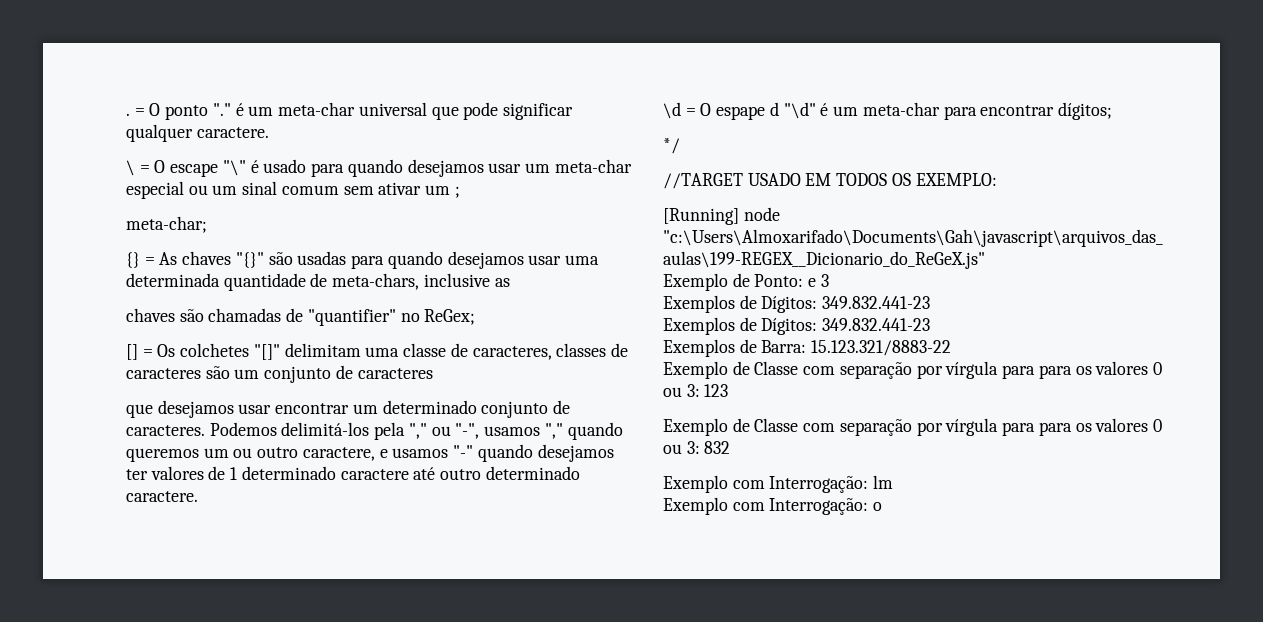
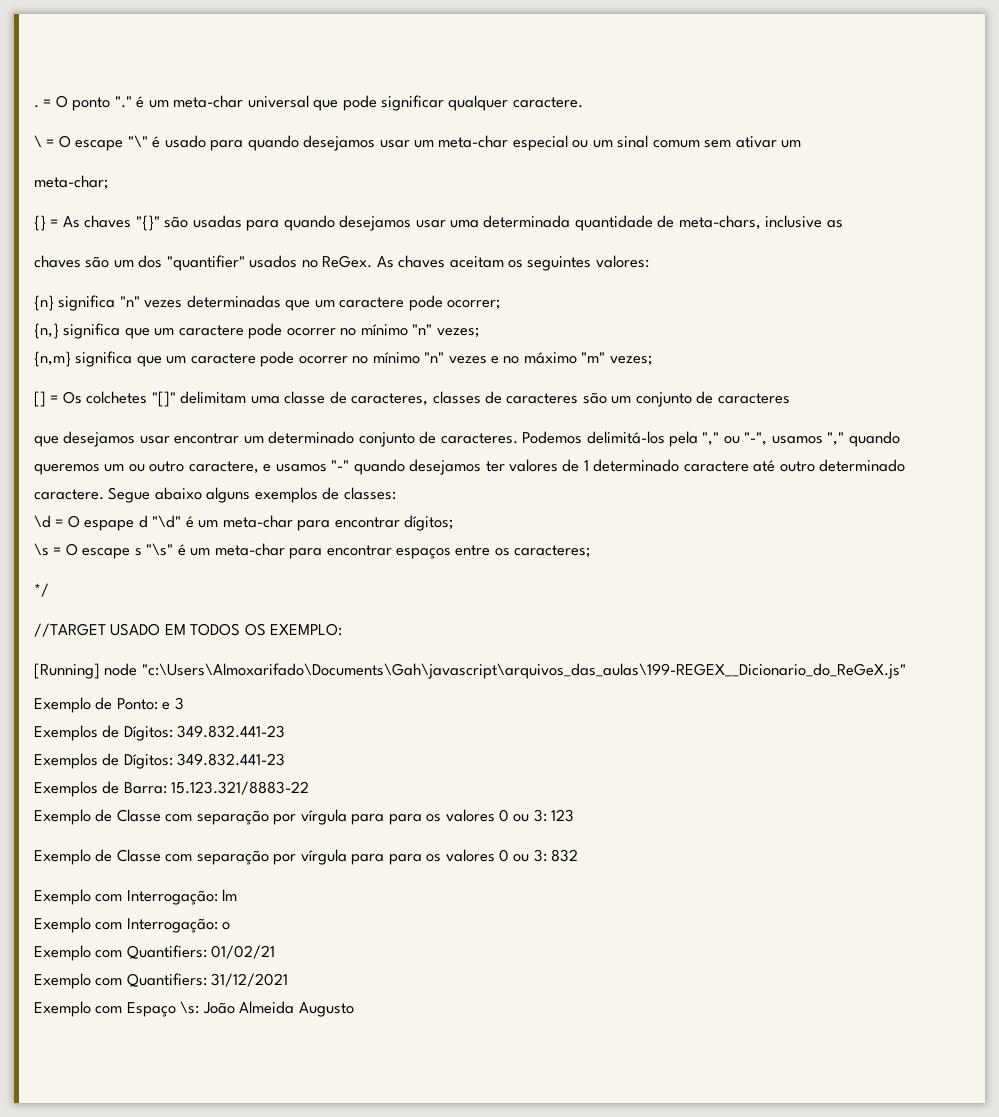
- \ = O escape "\" é usado para quando desejamos usar um meta-char especial ou um sinal comum sem ativar um ;
+ \ = O escape "\" é usado para quando desejamos usar um meta-char especial ou um sinal comum sem ativar um
- chaves são chamadas de "quantifier" no ReGex;
+ chaves são um dos "quantifier" usados no ReGex. As chaves aceitam os seguintes valores:
+ {n} significa "n" vezes determinadas que um caractere pode ocorrer;
+ {n,} significa que um caractere pode ocorrer no mínimo "n" vezes;
+ {n,m} significa que um caractere pode ocorrer no mínimo "n" vezes e no máximo "m" vezes;
+ Segue abaixo alguns exemplos de classes:
+ \s = O escape s "\s" é um meta-char para encontrar espaços entre os caracteres;
+ Exemplo com Quantifiers: 01/02/21
+ Exemplo com Quantifiers: 31/12/2021
+ Exemplo com Espaço \s: João Almeida Augusto

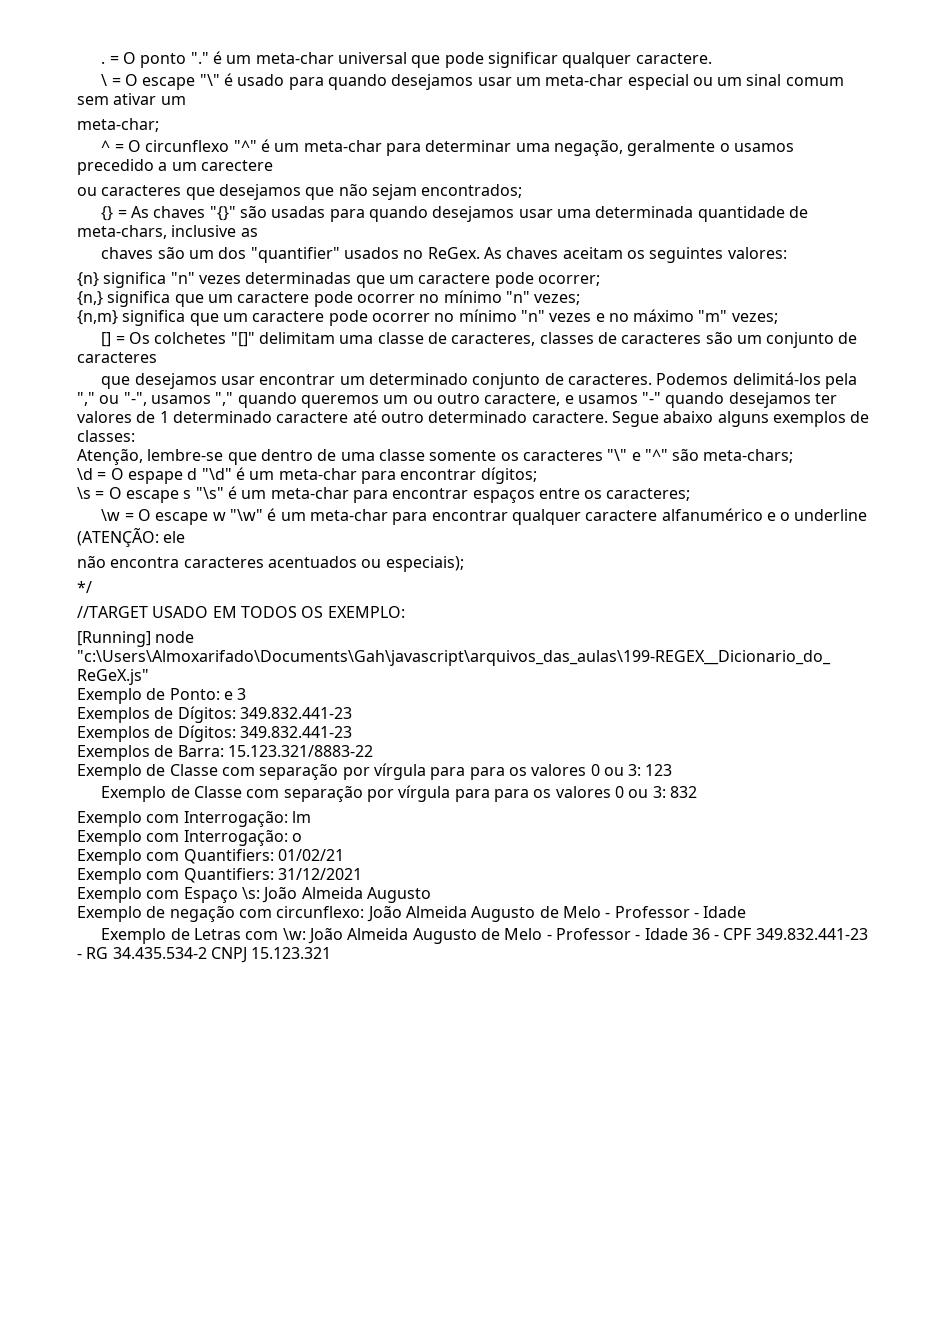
+ ^ = O circunflexo "^" é um meta-char para determinar uma negação, geralmente o usamos precedido a um carectere
+ ou caracteres que desejamos que não sejam encontrados;
+ Atenção, lembre-se que dentro de uma classe somente os caracteres "\" e "^" são meta-chars;
+ \w = O escape w "\w" é um meta-char para encontrar qualquer caractere alfanumérico e o underline (ATENÇÃO: ele
+ não encontra caracteres acentuados ou especiais);
+ Exemplo de negação com circunflexo: João Almeida Augusto de Melo - Professor - Idade
+ Exemplo de Letras com \w: João Almeida Augusto de Melo - Professor - Idade 36 - CPF 349.832.441-23 - RG 34.435.534-2 CNPJ 15.123.321

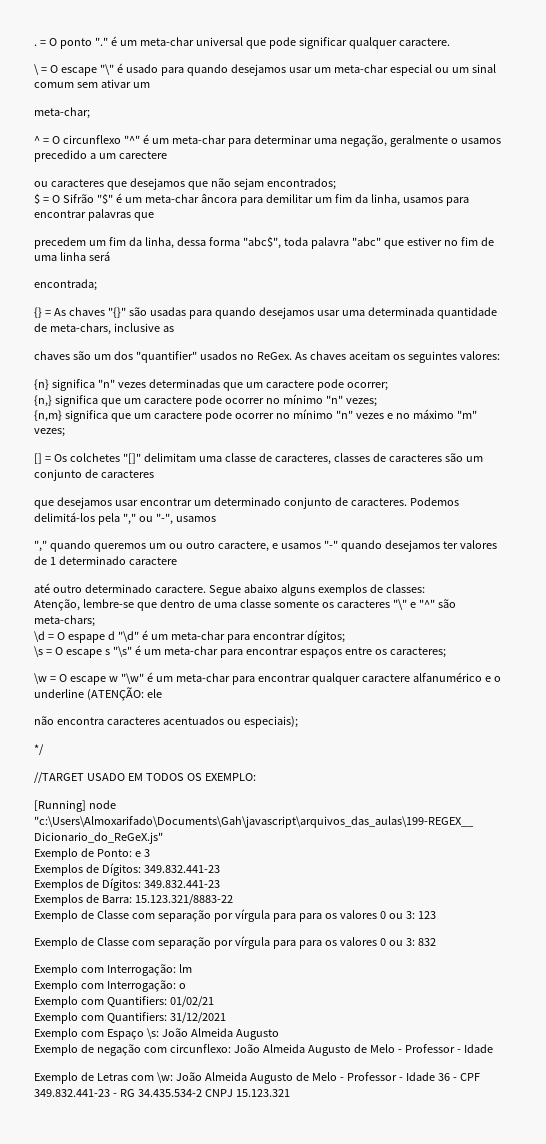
+ $ = O Sifrão "$" é um meta-char âncora para demilitar um fim da linha, usamos para encontrar palavras que
+ precedem um fim da linha, dessa forma "abc$", toda palavra "abc" que estiver no fim de uma linha será
+ encontrada;
- Podemos delimitá-los pela "," ou "-", usamos "," quando queremos um ou outro caractere, e usamos "-" quando desejamos ter valores de 1 determinado caractere até outro determinado caractere.
+ Podemos delimitá-los pela "," ou "-", usamos
+ "," quando queremos um ou outro caractere, e usamos "-" quando desejamos ter valores de 1 determinado caractere
+ até outro determinado caractere.

